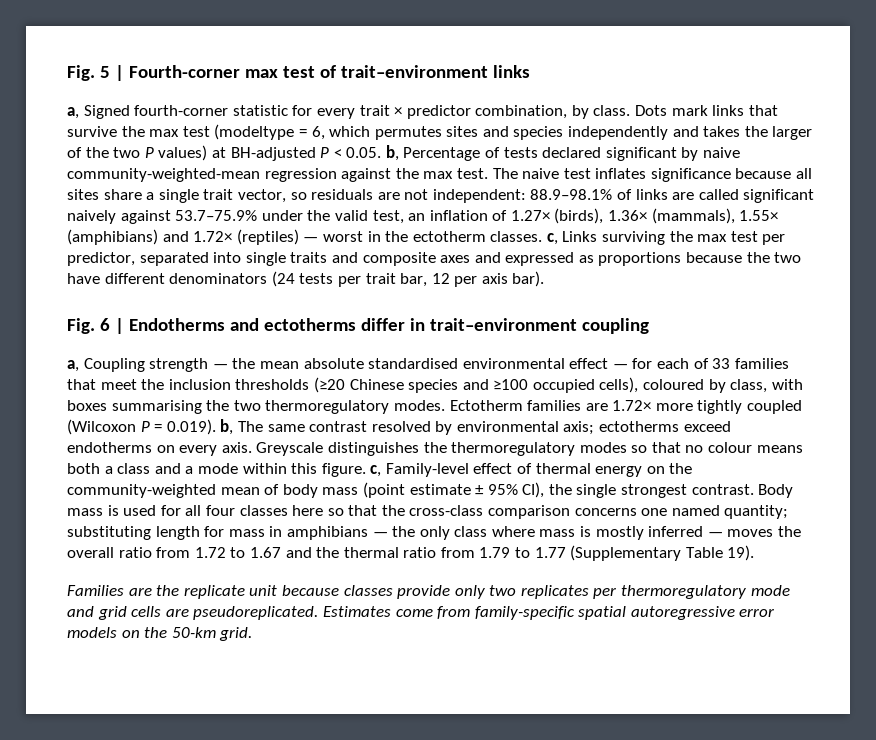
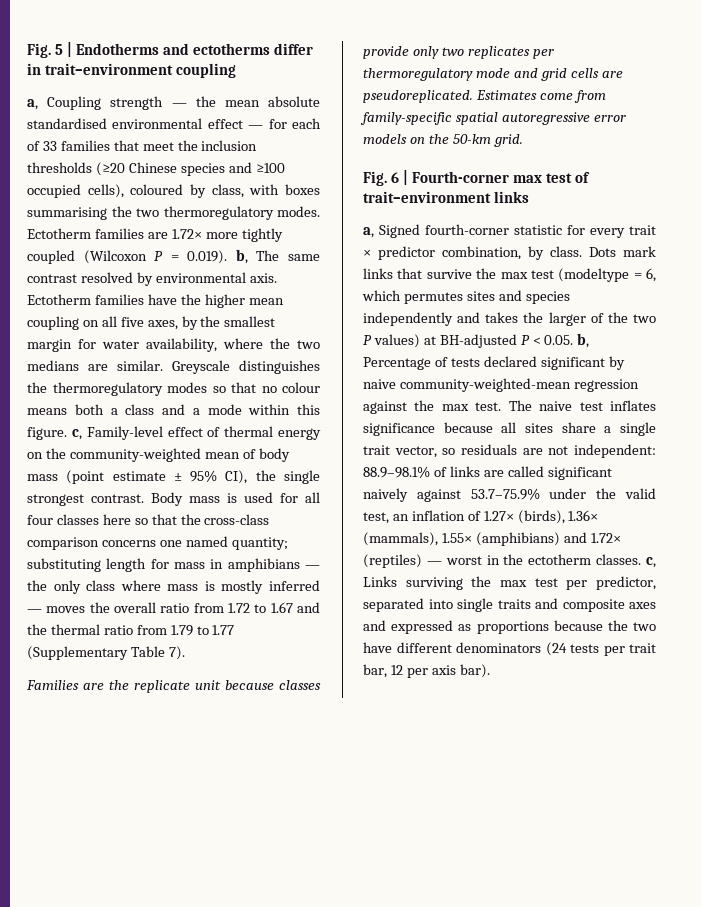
- Fig. 5 | Fourth-corner max test of trait–environment links
+ Fig. 5 | Endotherms and ectotherms differ in trait–environment coupling
+ a, Coupling strength — the mean absolute standardised environmental effect — for each of 33 families that meet the inclusion thresholds (≥20 Chinese species and ≥100 occupied cells), coloured by class, with boxes summarising the two thermoregulatory modes. Ectotherm families are 1.72× more tightly coupled (Wilcoxon P = 0.019). b, The same contrast resolved by environmental axis. Ectotherm families have the higher mean coupling on all five axes, by the smallest margin for water availability, where the two medians are similar. Greyscale distinguishes the thermoregulatory modes so that no colour means both a class and a mode within this figure. c, Family-level effect of thermal energy on the community-weighted mean of body mass (point estimate ± 95% CI), the single strongest contrast. Body mass is used for all four classes here so that the cross-class comparison concerns one named quantity; substituting length for mass in amphibians — the only class where mass is mostly inferred — moves the overall ratio from 1.72 to 1.67 and the thermal ratio from 1.79 to 1.77 (Supplementary Table 7).
+ Families are the replicate unit because classes provide only two replicates per thermoregulatory mode and grid cells are pseudoreplicated. Estimates come from family-specific spatial autoregressive error models on the 50-km grid.
+ Fig. 6 | Fourth-corner max test of trait–environment links
- Fig. 6 | Endotherms and ectotherms differ in trait–environment coupling
- a, Coupling strength — the mean absolute standardised environmental effect — for each of 33 families that meet the inclusion thresholds (≥20 Chinese species and ≥100 occupied cells), coloured by class, with boxes summarising the two thermoregulatory modes. Ectotherm families are 1.72× more tightly coupled (Wilcoxon P = 0.019). b, The same contrast resolved by environmental axis; ectotherms exceed endotherms on every axis. Greyscale distinguishes the thermoregulatory modes so that no colour means both a class and a mode within this figure. c, Family-level effect of thermal energy on the community-weighted mean of body mass (point estimate ± 95% CI), the single strongest contrast. Body mass is used for all four classes here so that the cross-class comparison concerns one named quantity; substituting length for mass in amphibians — the only class where mass is mostly inferred — moves the overall ratio from 1.72 to 1.67 and the thermal ratio from 1.79 to 1.77 (Supplementary Table 19).
- Families are the replicate unit because classes provide only two replicates per thermoregulatory mode and grid cells are pseudoreplicated. Estimates come from family-specific spatial autoregressive error models on the 50-km grid.

